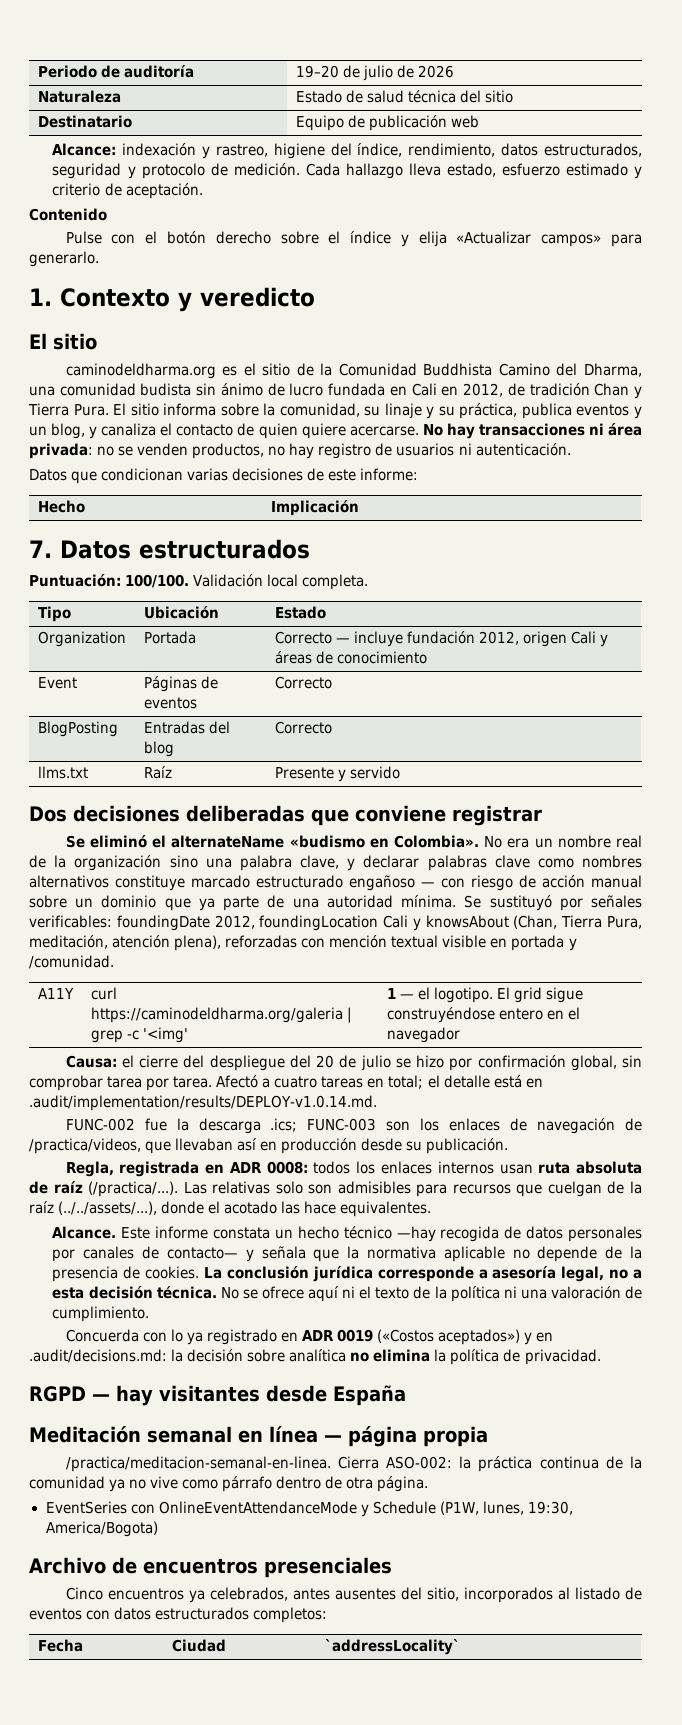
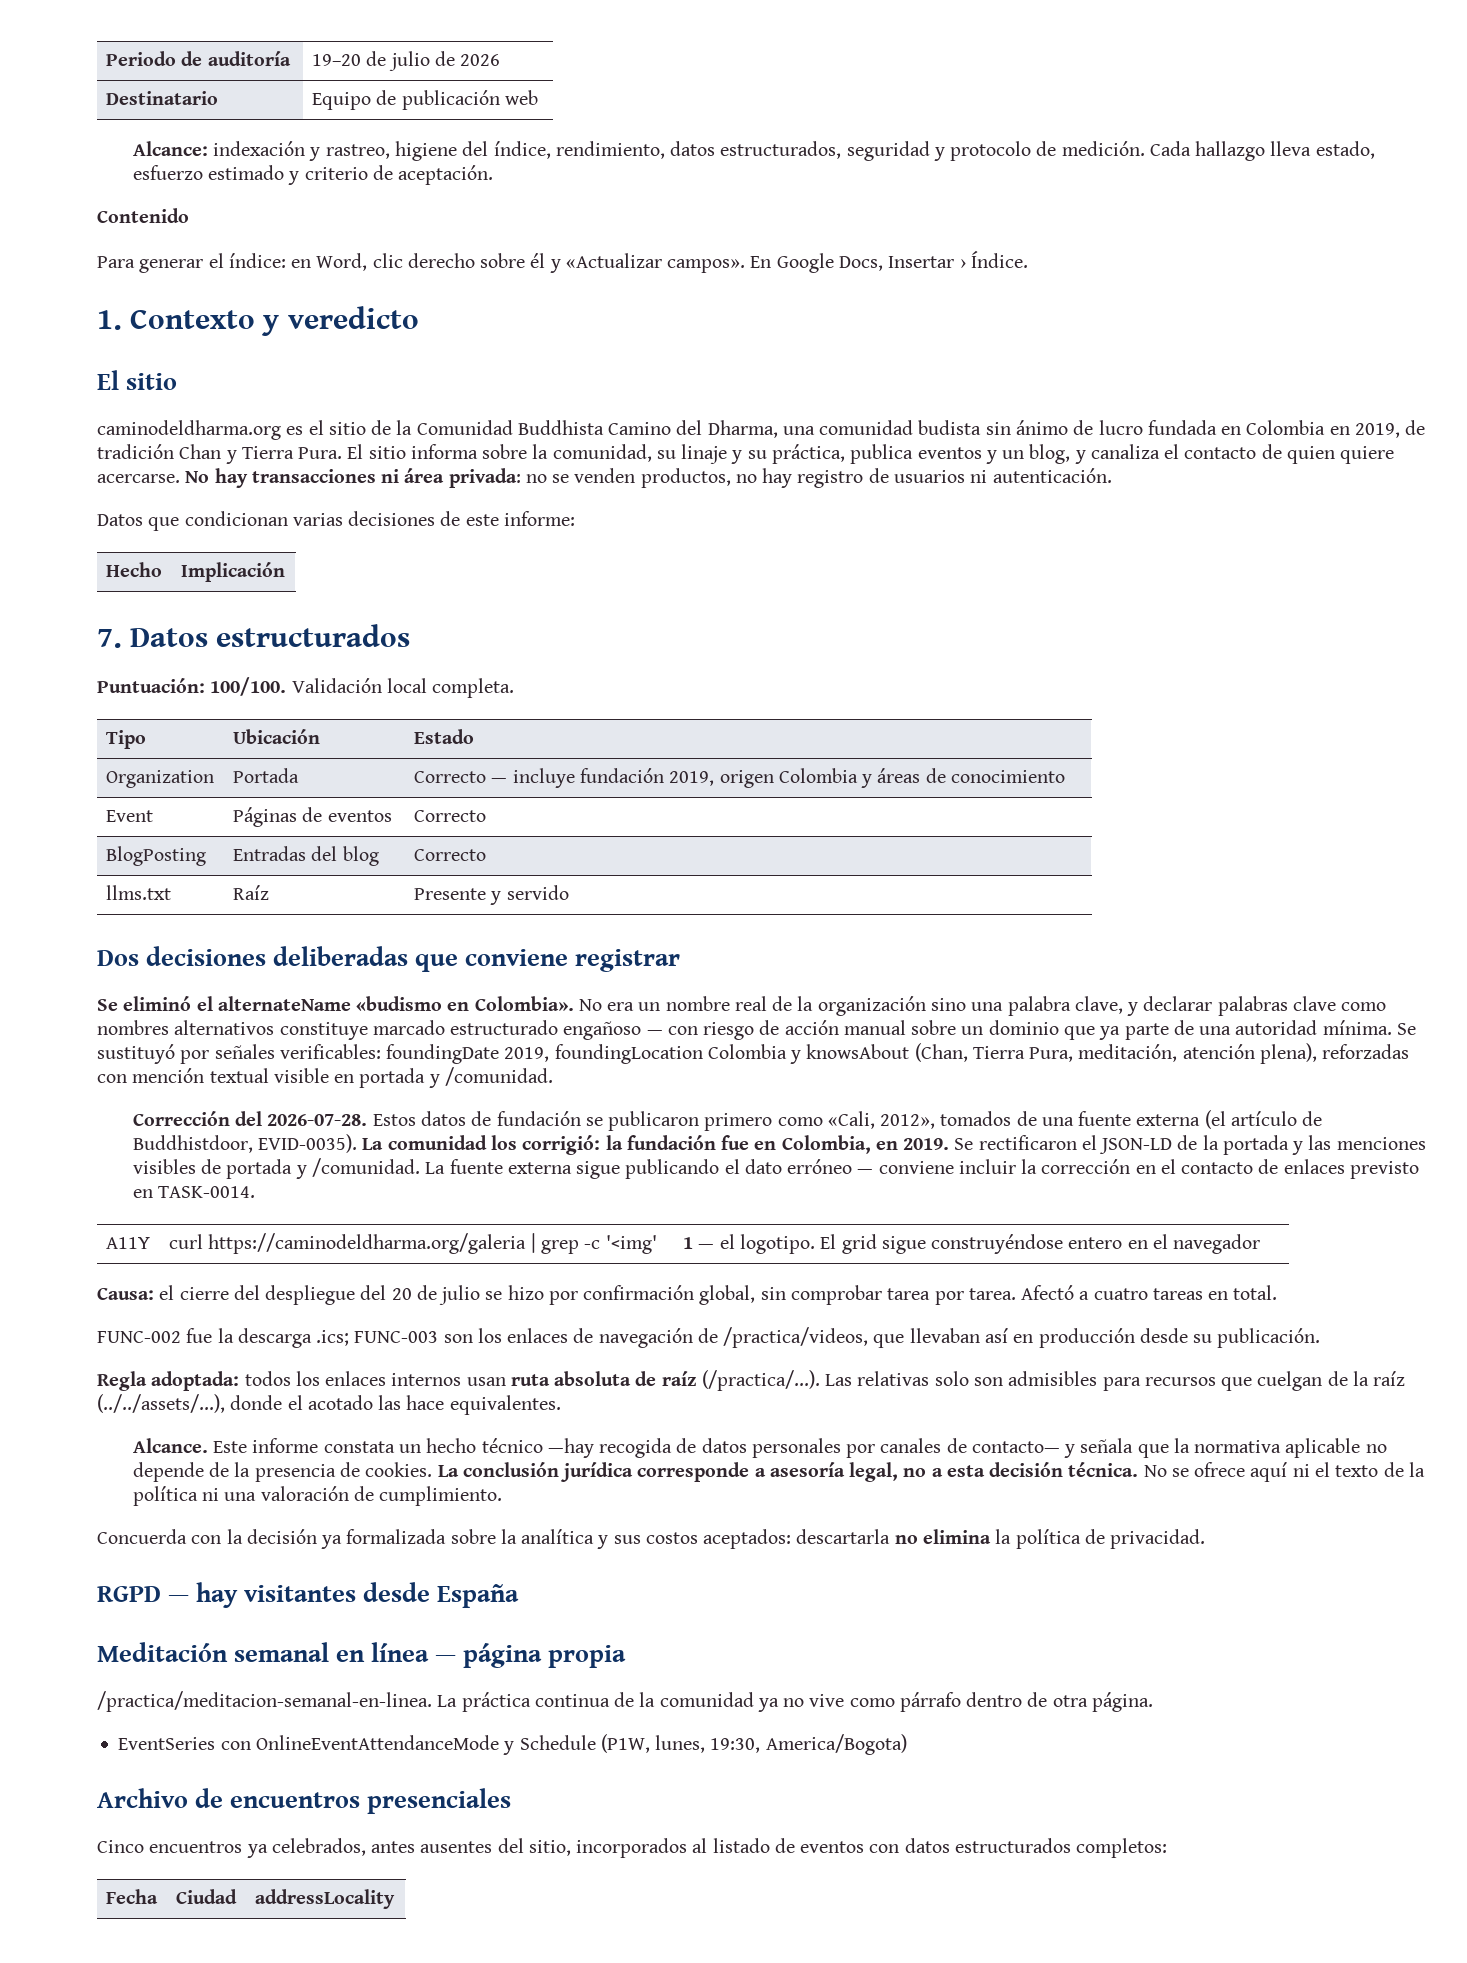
- Naturaleza | Estado de salud técnica del sitio
- Pulse con el botón derecho sobre el índice y elija «Actualizar campos» para generarlo.
+ Para generar el índice: en Word, clic derecho sobre él y «Actualizar campos». En Google Docs, Insertar › Índice.
- caminodeldharma.org es el sitio de la Comunidad Buddhista Camino del Dharma, una comunidad budista sin ánimo de lucro fundada en Cali en 2012, de tradición Chan y Tierra Pura.
+ caminodeldharma.org es el sitio de la Comunidad Buddhista Camino del Dharma, una comunidad budista sin ánimo de lucro fundada en Colombia en 2019, de tradición Chan y Tierra Pura.
- Organization | Portada | Correcto — incluye fundación 2012, origen Cali y áreas de conocimiento
+ Organization | Portada | Correcto — incluye fundación 2019, origen Colombia y áreas de conocimiento
- Se sustituyó por señales verificables: foundingDate 2012, foundingLocation Cali y knowsAbout (Chan, Tierra Pura, meditación, atención plena), reforzadas con mención textual visible en portada y /comunidad.
+ Se sustituyó por señales verificables: foundingDate 2019, foundingLocation Colombia y knowsAbout (Chan, Tierra Pura, meditación, atención plena), reforzadas con mención textual visible en portada y /comunidad.
+ Corrección del 2026-07-28. Estos datos de fundación se publicaron primero como «Cali, 2012», tomados de una fuente externa (el artículo de Buddhistdoor, EVID-0035). La comunidad los corrigió: la fundación fue en Colombia, en 2019. Se rectificaron el JSON-LD de la portada y las menciones visibles de portada y /comunidad. La fuente externa sigue publicando el dato erróneo — conviene incluir la corrección en el contacto de enlaces previsto en TASK-0014.
- Afectó a cuatro tareas en total; el detalle está en .audit/implementation/results/DEPLOY-v1.0.14.md.
+ Afectó a cuatro tareas en total.
- Regla, registrada en ADR 0008: todos los enlaces internos usan ruta absoluta de raíz (/practica/...). Las relativas solo son admisibles para recursos que cuelgan de la raíz (../../assets/...), donde el acotado las hace equivalentes.
+ Regla adoptada: todos los enlaces internos usan ruta absoluta de raíz (/practica/...). Las relativas solo son admisibles para recursos que cuelgan de la raíz (../../assets/...), donde el acotado las hace equivalentes.
- Concuerda con lo ya registrado en ADR 0019 («Costos aceptados») y en .audit/decisions.md: la decisión sobre analítica no elimina la política de privacidad.
+ Concuerda con la decisión ya formalizada sobre la analítica y sus costos aceptados: descartarla no elimina la política de privacidad.
- Cierra ASO-002: la práctica continua de la comunidad ya no vive como párrafo dentro de otra página.
+ La práctica continua de la comunidad ya no vive como párrafo dentro de otra página.
- Fecha | Ciudad | `addressLocality`
+ Fecha | Ciudad | addressLocality

